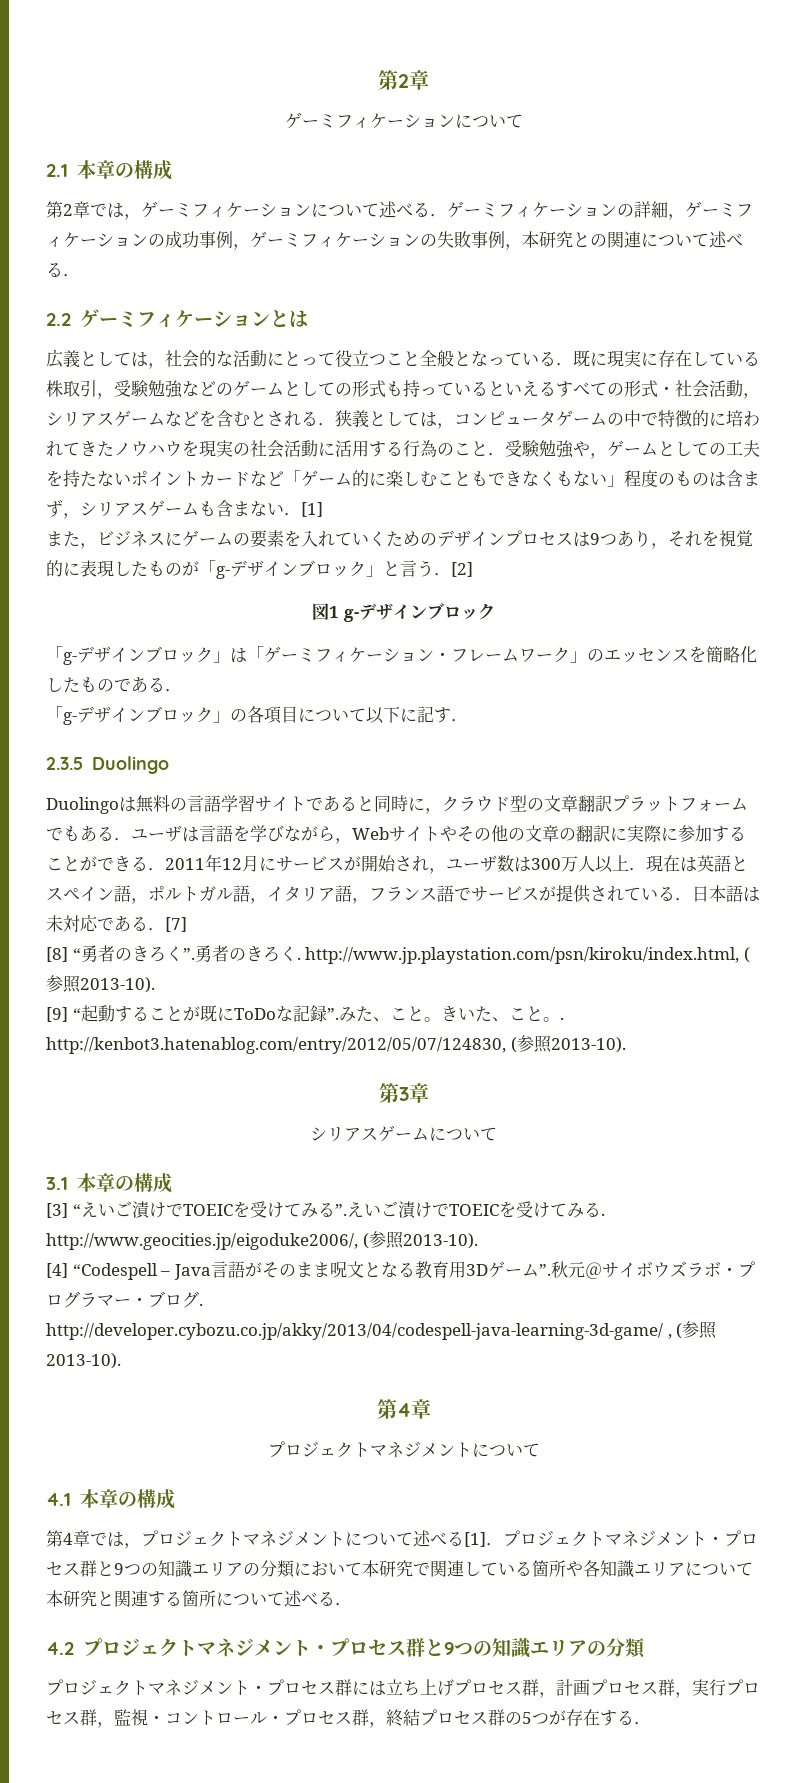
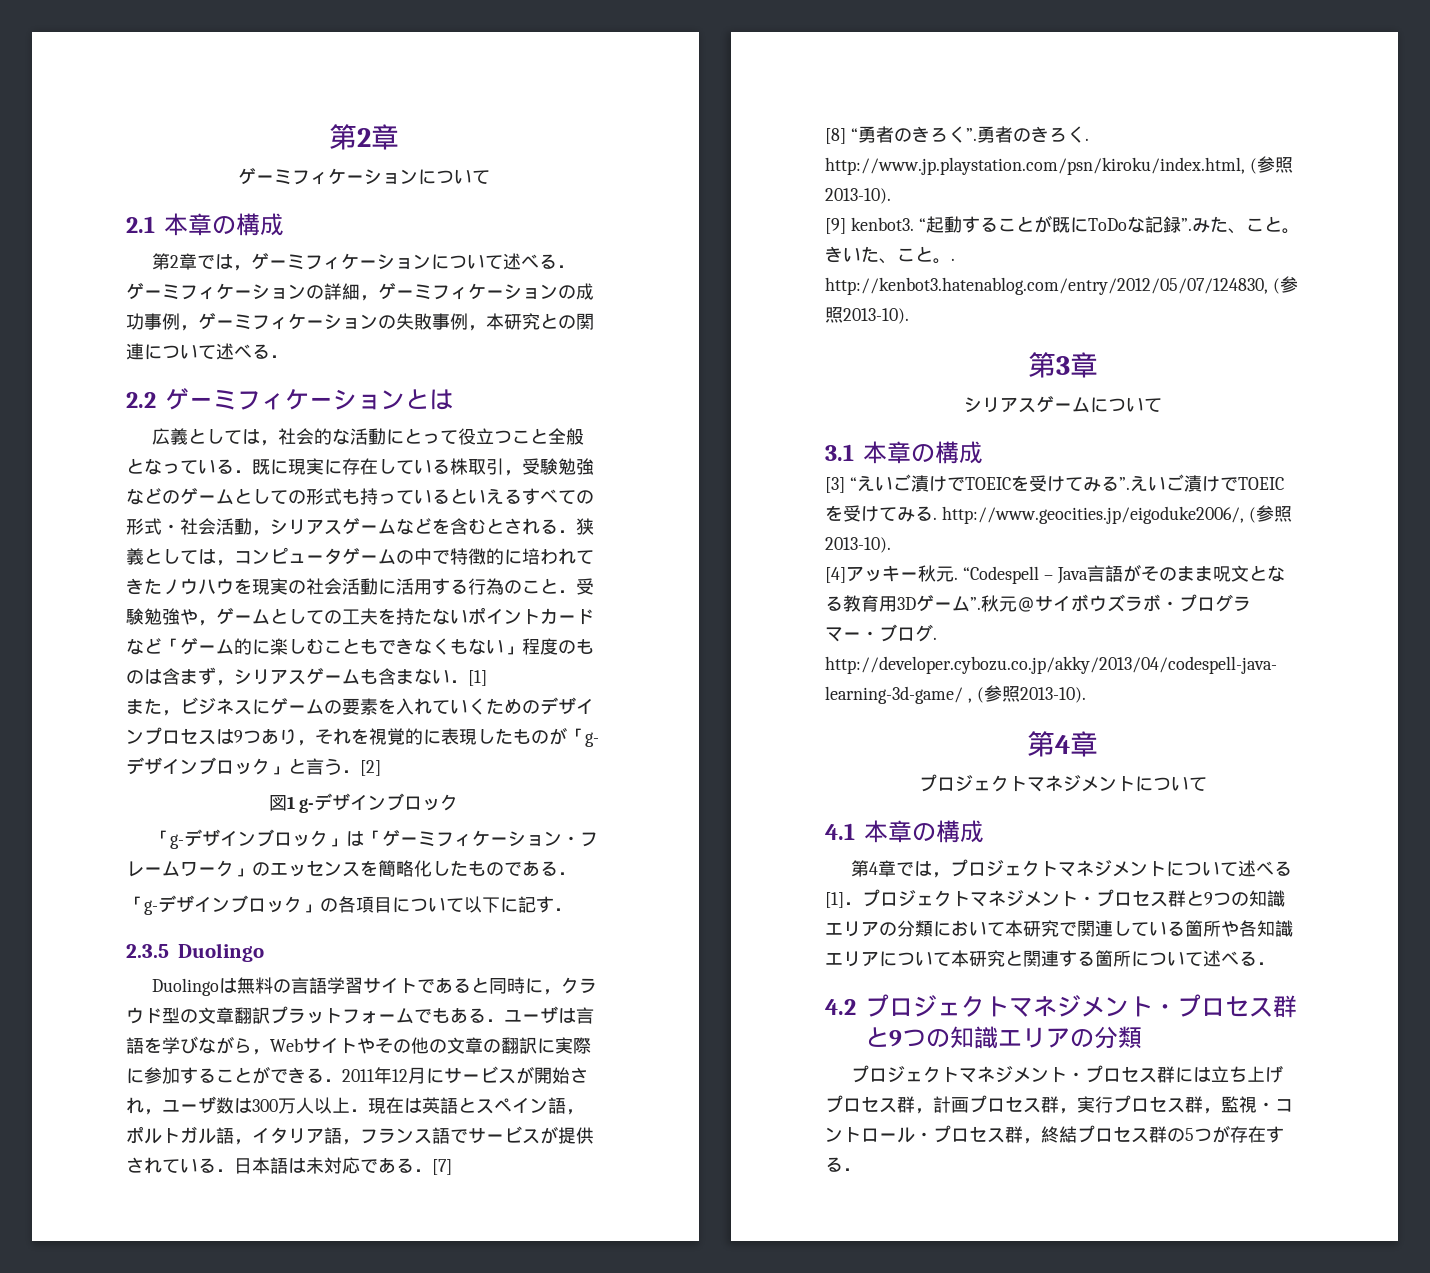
- [9] “起動することが既にToDoな記録”.
+ [9] kenbot3. “起動することが既にToDoな記録”.
- [4] “Codespell – Java言語がそのまま呪文となる教育用3Dゲーム”.
+ [4]アッキー秋元. “Codespell – Java言語がそのまま呪文となる教育用3Dゲーム”.

